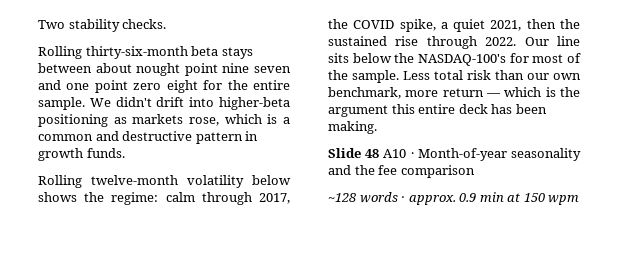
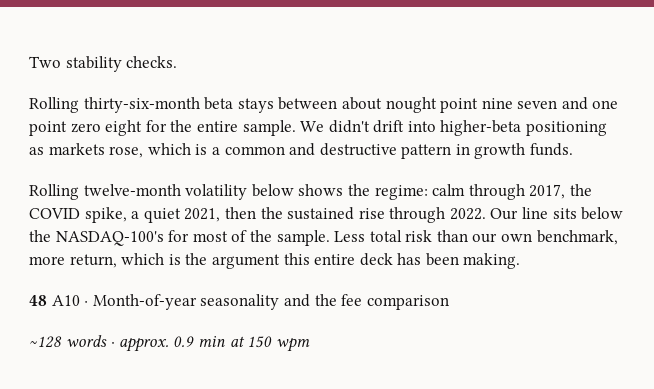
- Less total risk than our own benchmark, more return — which is the argument this entire deck has been making.
+ Less total risk than our own benchmark, more return, which is the argument this entire deck has been making.
- Slide 48 A10 · Month-of-year seasonality and the fee comparison
+ 48 A10 · Month-of-year seasonality and the fee comparison

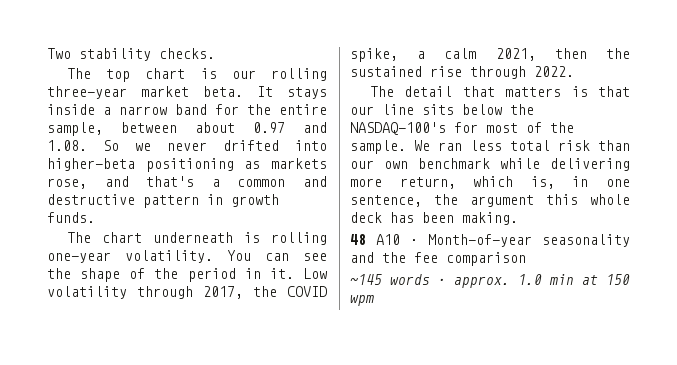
- Rolling thirty-six-month beta stays between about nought point nine seven and one point zero eight for the entire sample. We didn't drift into higher-beta positioning as markets rose, which is a common and destructive pattern in growth funds.
+ The top chart is our rolling three-year market beta. It stays inside a narrow band for the entire sample, between about 0.97 and 1.08. So we never drifted into higher-beta positioning as markets rose, and that's a common and destructive pattern in growth funds.
- Rolling twelve-month volatility below shows the regime: calm through 2017, the COVID spike, a quiet 2021, then the sustained rise through 2022. Our line sits below the NASDAQ-100's for most of the sample.
+ The chart underneath is rolling one-year volatility. You can see the shape of the period in it. Low volatility through 2017, the COVID spike, a calm 2021, then the sustained rise through 2022.
+ The detail that matters is that our line sits below the NASDAQ-100's for most of the sample.
- Less total risk than our own benchmark, more return, which is the argument this entire deck has been making.
+ We ran less total risk than our own benchmark while delivering more return, which is, in one sentence, the argument this whole deck has been making.
- ~128 words · approx. 0.9 min at 150 wpm
+ ~145 words · approx. 1.0 min at 150 wpm

